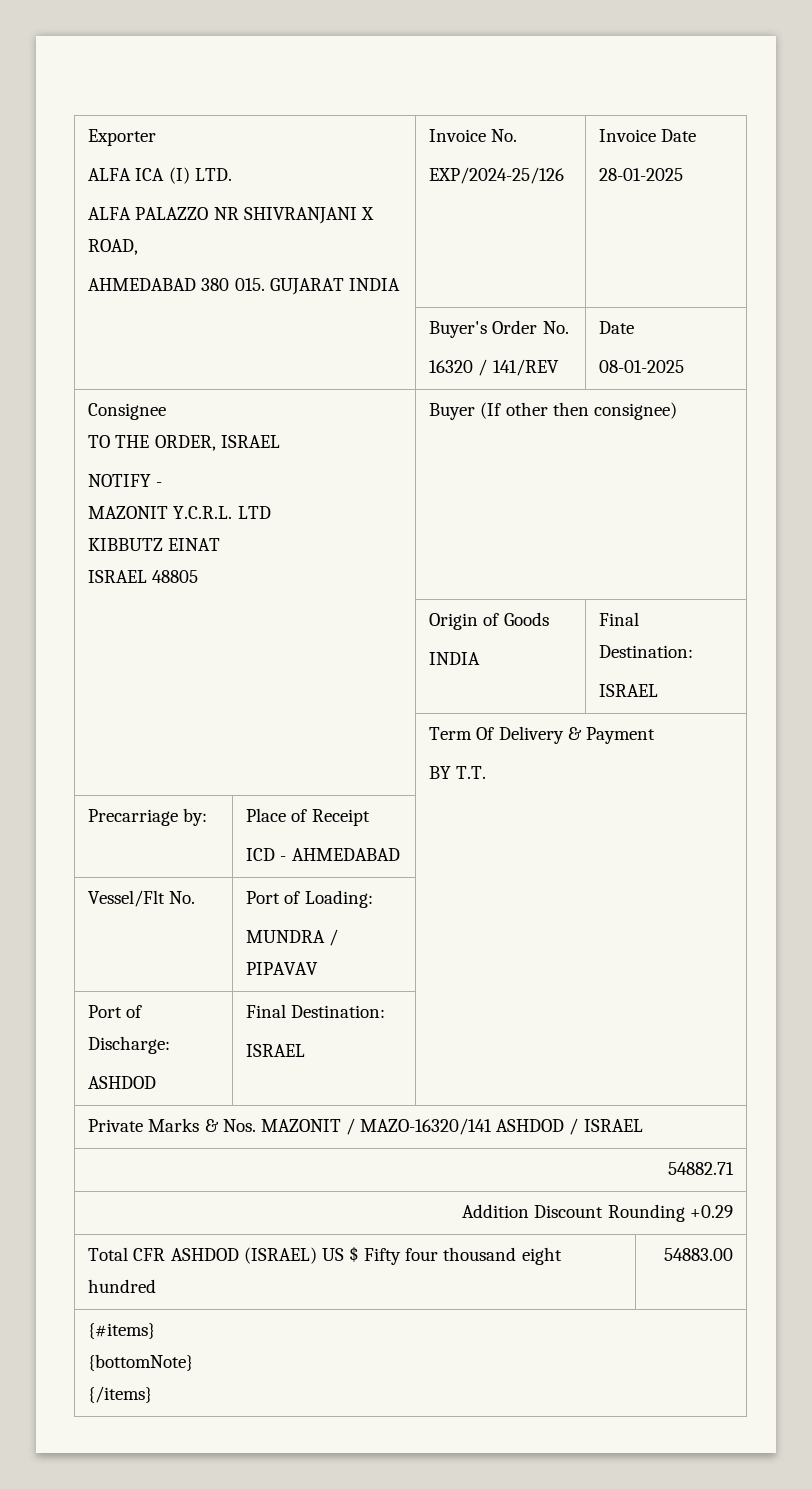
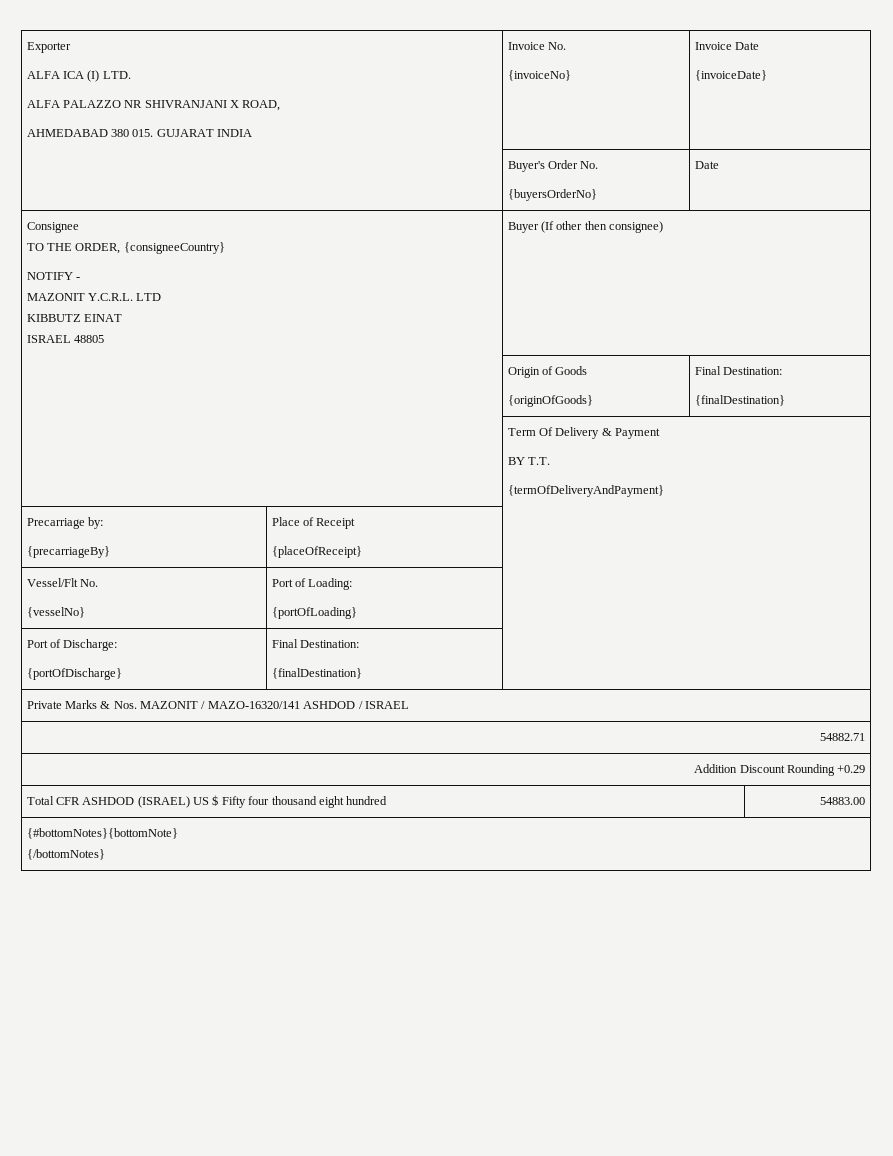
  Exporter
  ALFA ICA (I) LTD.
  ALFA PALAZZO NR SHIVRANJANI X ROAD,
  AHMEDABAD 380 015. GUJARAT INDIA | Invoice No.
- EXP/2024-25/126 | Invoice Date
- 28-01-2025
+ {invoiceNo} | Invoice Date
+ {invoiceDate}
  | Buyer's Order No.
- 16320 / 141/REV | Date
- 08-01-2025
+ {buyersOrderNo} | Date
  Consignee
- TO THE ORDER, ISRAEL
+ TO THE ORDER, {consigneeCountry}
  | Origin of Goods
- INDIA | Final Destination:
- ISRAEL
+ {originOfGoods} | Final Destination:
+ {finalDestination}
  | Term Of Delivery & Payment
  BY T.T.
+ {termOfDeliveryAndPayment}
- Precarriage by: | Place of Receipt
- ICD - AHMEDABAD |
+ Precarriage by:
+ {precarriageBy} | Place of Receipt
+ {placeOfReceipt} |
- Vessel/Flt No. | Port of Loading:
- MUNDRA / PIPAVAV |
+ Vessel/Flt No.
+ {vesselNo} | Port of Loading:
+ {portOfLoading} |
  Port of Discharge:
- ASHDOD | Final Destination:
- ISRAEL |
+ {portOfDischarge} | Final Destination:
+ {finalDestination} |
- {#items}
- {bottomNote}
- {/items}
+ {#bottomNotes}{bottomNote}
+ {/bottomNotes}

